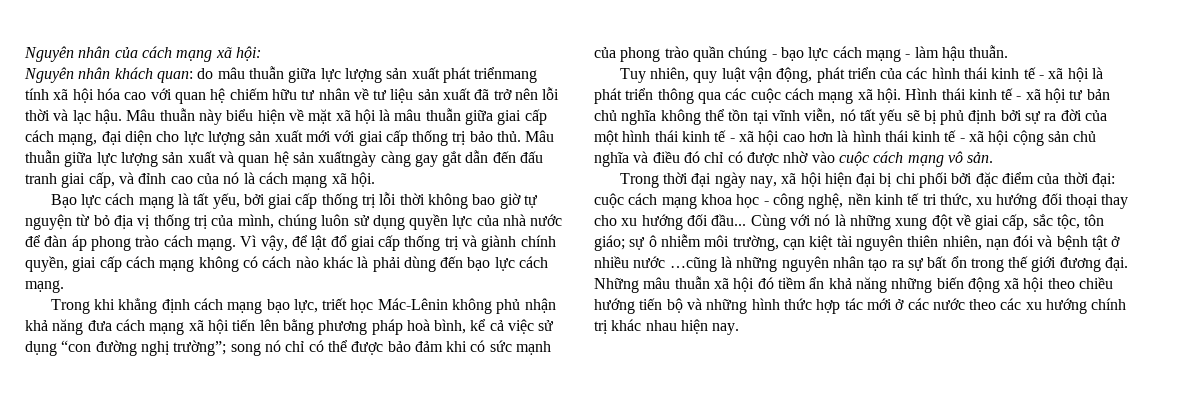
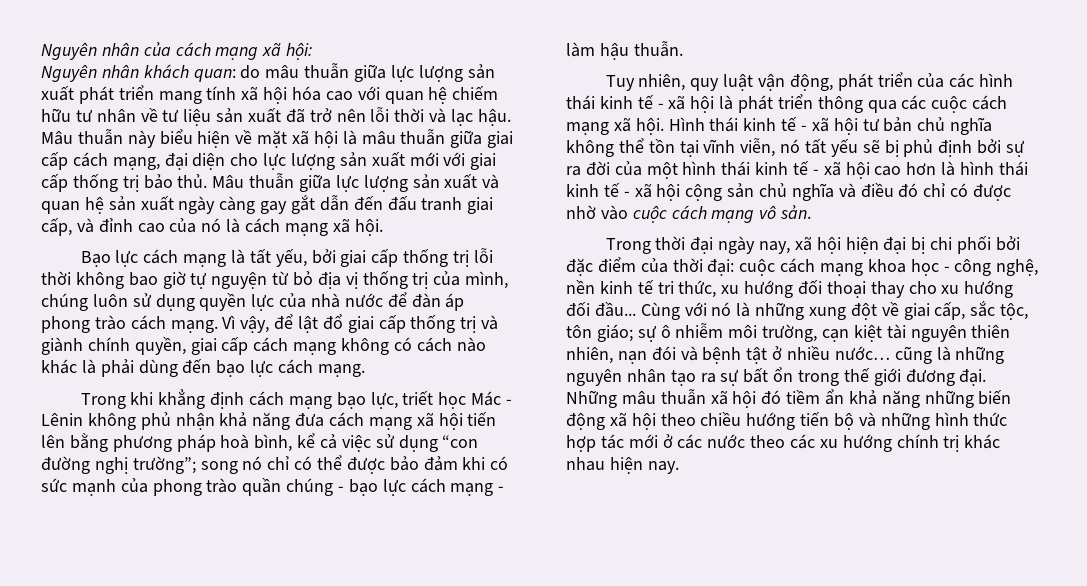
- Nguyên nhân khách quan: do mâu thuẫn giữa lực lượng sản xuất phát triểnmang tính xã hội hóa cao với quan hệ chiếm hữu tư nhân về tư liệu sản xuất đã trở nên lỗi thời và lạc hậu.
+ Nguyên nhân khách quan: do mâu thuẫn giữa lực lượng sản xuất phát triển mang tính xã hội hóa cao với quan hệ chiếm hữu tư nhân về tư liệu sản xuất đã trở nên lỗi thời và lạc hậu.
- Mâu thuẫn giữa lực lượng sản xuất và quan hệ sản xuấtngày càng gay gắt dẫn đến đấu tranh giai cấp, và đỉnh cao của nó là cách mạng xã hội.
+ Mâu thuẫn giữa lực lượng sản xuất và quan hệ sản xuất ngày càng gay gắt dẫn đến đấu tranh giai cấp, và đỉnh cao của nó là cách mạng xã hội.
- Trong khi khẳng định cách mạng bạo lực, triết học Mác-Lênin không phủ nhận khả năng đưa cách mạng xã hội tiến lên bằng phương pháp hoà bình, kể cả việc sử dụng “con đường nghị trường”;
+ Trong khi khẳng định cách mạng bạo lực, triết học Mác - Lênin không phủ nhận khả năng đưa cách mạng xã hội tiến lên bằng phương pháp hoà bình, kể cả việc sử dụng “con đường nghị trường”;
- Cùng với nó là những xung đột về giai cấp, sắc tộc, tôn giáo; sự ô nhiễm môi trường, cạn kiệt tài nguyên thiên nhiên, nạn đói và bệnh tật ở nhiều nước …cũng là những nguyên nhân tạo ra sự bất ổn trong thế giới đương đại.
+ Cùng với nó là những xung đột về giai cấp, sắc tộc, tôn giáo; sự ô nhiễm môi trường, cạn kiệt tài nguyên thiên nhiên, nạn đói và bệnh tật ở nhiều nước… cũng là những nguyên nhân tạo ra sự bất ổn trong thế giới đương đại.

